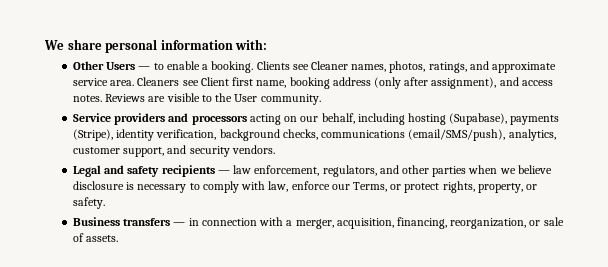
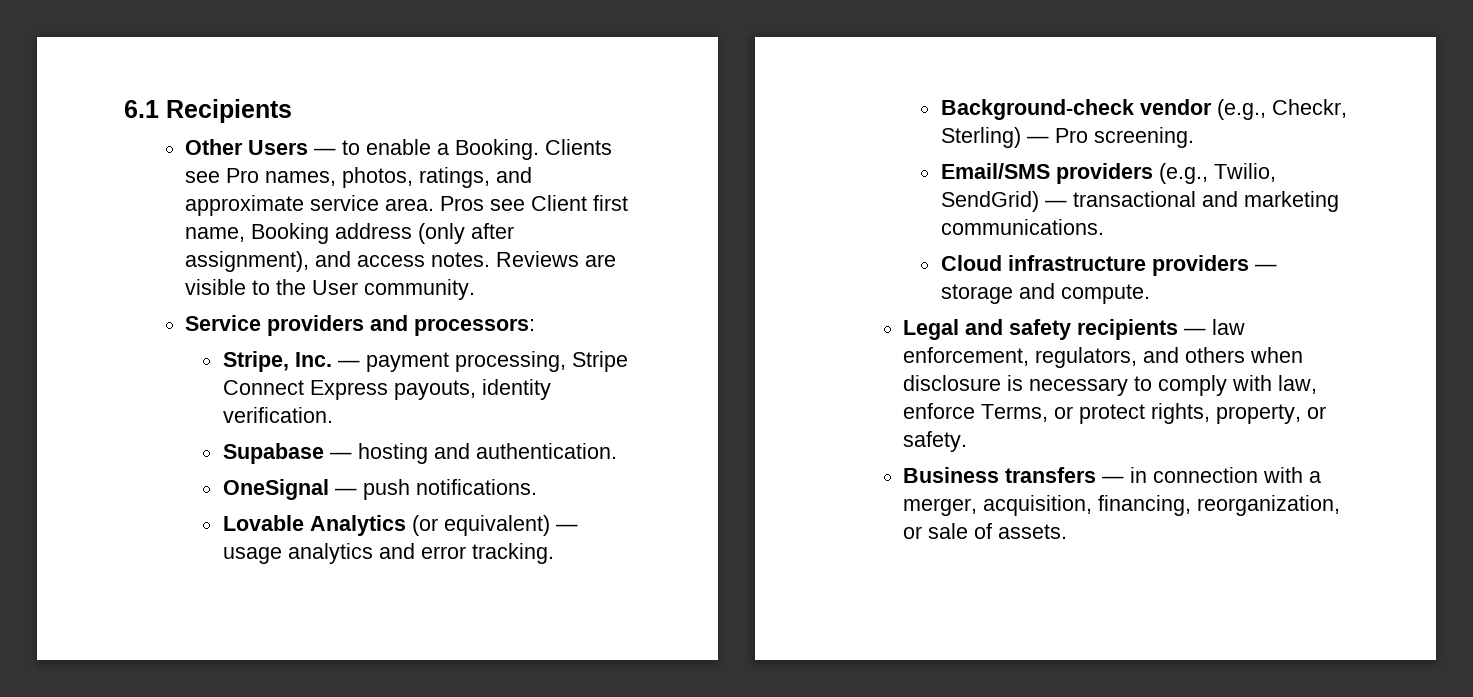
- We share personal information with:
+ 6.1 Recipients
- Other Users — to enable a booking.
+ Other Users — to enable a Booking.
- Clients see Cleaner names, photos, ratings, and approximate service area.
+ Clients see Pro names, photos, ratings, and approximate service area.
- Cleaners see Client first name, booking address (only after assignment), and access notes.
+ Pros see Client first name, Booking address (only after assignment), and access notes.
- Service providers and processors acting on our behalf, including hosting (Supabase), payments (Stripe), identity verification, background checks, communications (email/SMS/push), analytics, customer support, and security vendors.
+ Service providers and processors:
+ Stripe, Inc. — payment processing, Stripe Connect Express payouts, identity verification.
+ Supabase — hosting and authentication.
+ OneSignal — push notifications.
+ Lovable Analytics (or equivalent) — usage analytics and error tracking.
+ Background-check vendor (e.g., Checkr, Sterling) — Pro screening.
+ Email/SMS providers (e.g., Twilio, SendGrid) — transactional and marketing communications.
+ Cloud infrastructure providers — storage and compute.
- Legal and safety recipients — law enforcement, regulators, and other parties when we believe disclosure is necessary to comply with law, enforce our Terms, or protect rights, property, or safety.
+ Legal and safety recipients — law enforcement, regulators, and others when disclosure is necessary to comply with law, enforce Terms, or protect rights, property, or safety.

